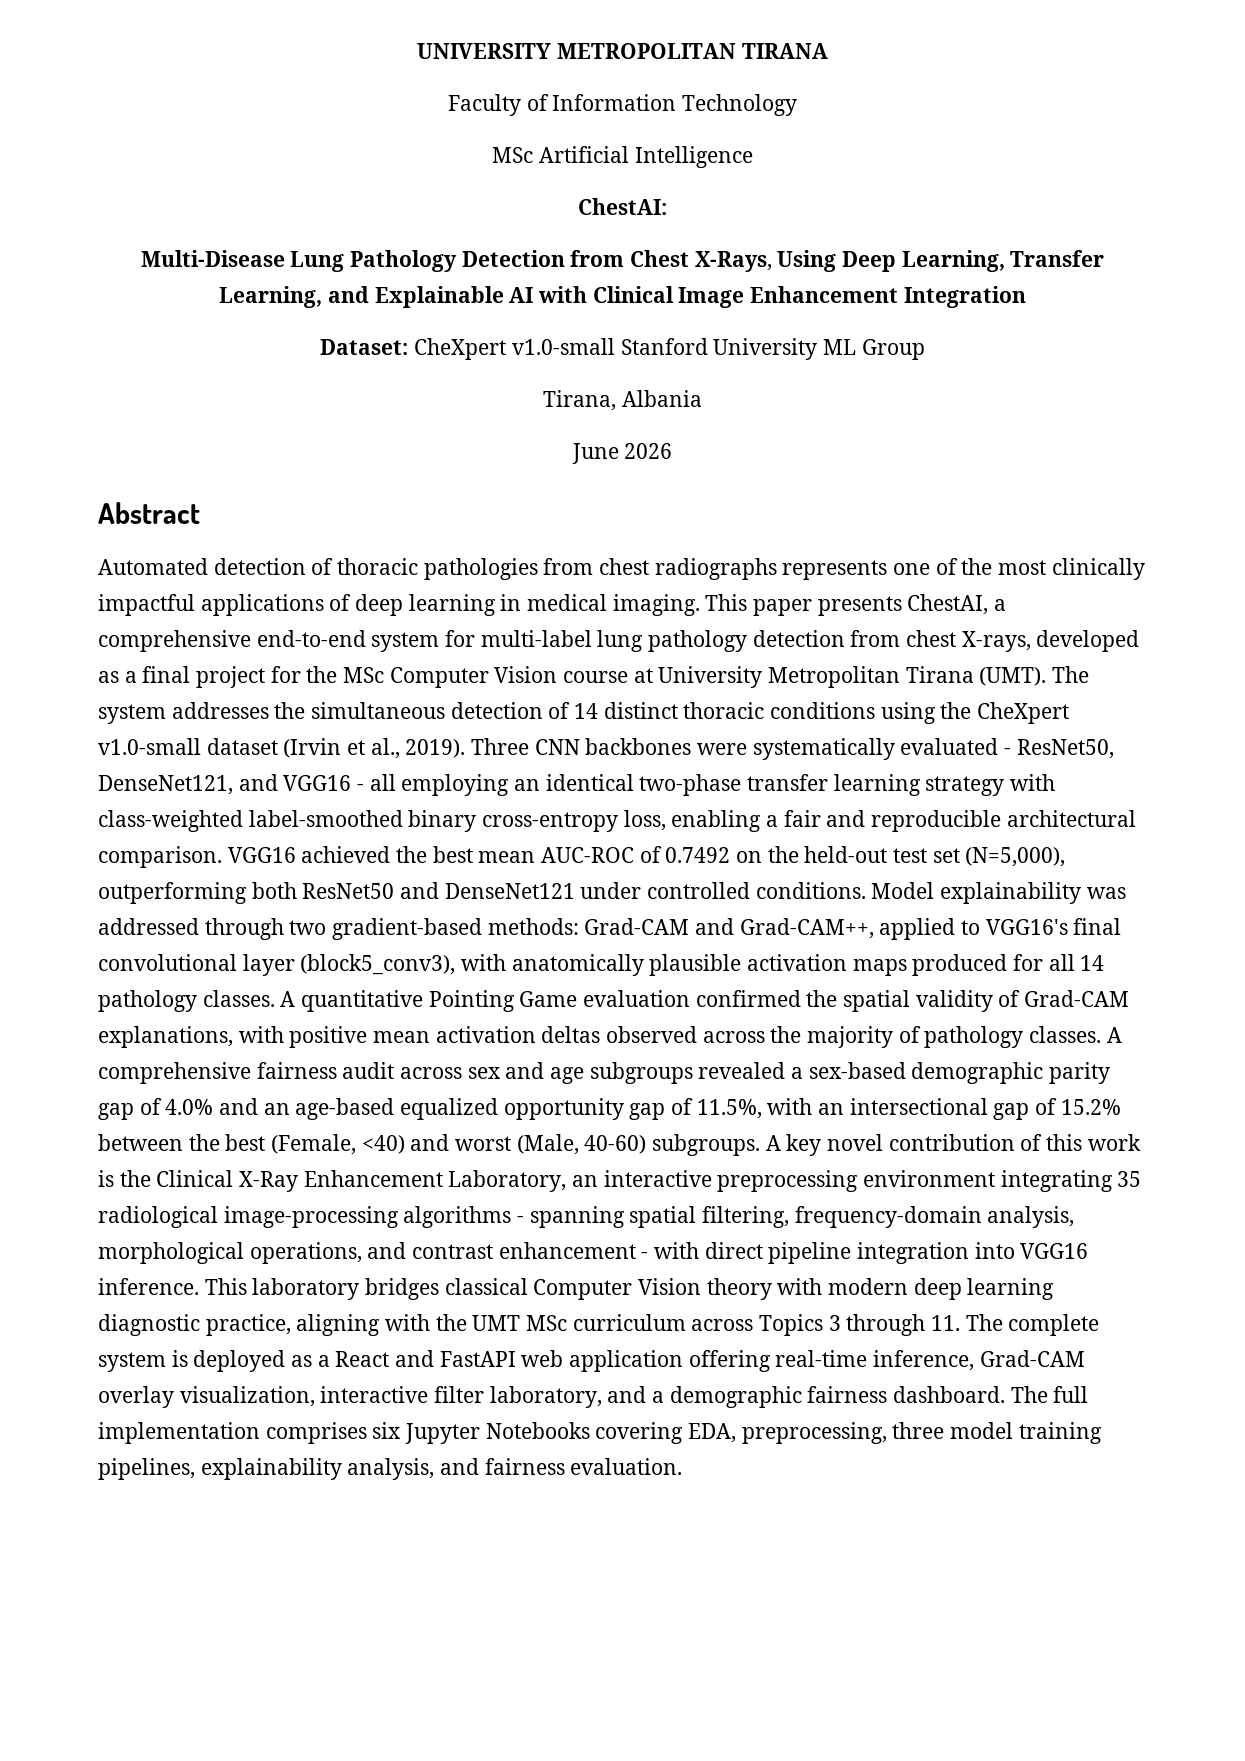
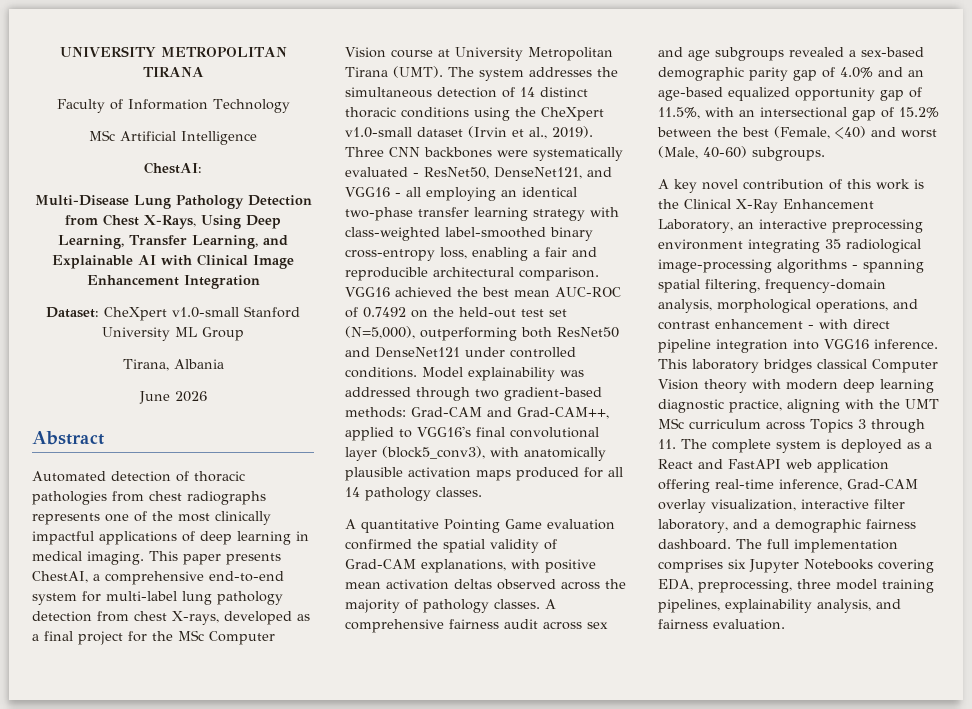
- Model explainability was addressed through two gradient-based methods: Grad-CAM and Grad-CAM++, applied to VGG16's final convolutional layer (block5_conv3), with anatomically plausible activation maps produced for all 14 pathology classes. A quantitative Pointing Game evaluation confirmed the spatial validity of Grad-CAM explanations, with positive mean activation deltas observed across the majority of pathology classes.
+ Model explainability was addressed through two gradient-based methods: Grad-CAM and Grad-CAM++, applied to VGG16's final convolutional layer (block5_conv3), with anatomically plausible activation maps produced for all 14 pathology classes.
+ A quantitative Pointing Game evaluation confirmed the spatial validity of Grad-CAM explanations, with positive mean activation deltas observed across the majority of pathology classes.
- A comprehensive fairness audit across sex and age subgroups revealed a sex-based demographic parity gap of 4.0% and an age-based equalized opportunity gap of 11.5%, with an intersectional gap of 15.2% between the best (Female, <40) and worst (Male, 40-60) subgroups. A key novel contribution of this work is the Clinical X-Ray Enhancement Laboratory, an interactive preprocessing environment integrating 35 radiological image-processing algorithms - spanning spatial filtering, frequency-domain analysis, morphological operations, and contrast enhancement - with direct pipeline integration into VGG16 inference.
+ A comprehensive fairness audit across sex and age subgroups revealed a sex-based demographic parity gap of 4.0% and an age-based equalized opportunity gap of 11.5%, with an intersectional gap of 15.2% between the best (Female, <40) and worst (Male, 40-60) subgroups.
+ A key novel contribution of this work is the Clinical X-Ray Enhancement Laboratory, an interactive preprocessing environment integrating 35 radiological image-processing algorithms - spanning spatial filtering, frequency-domain analysis, morphological operations, and contrast enhancement - with direct pipeline integration into VGG16 inference.

